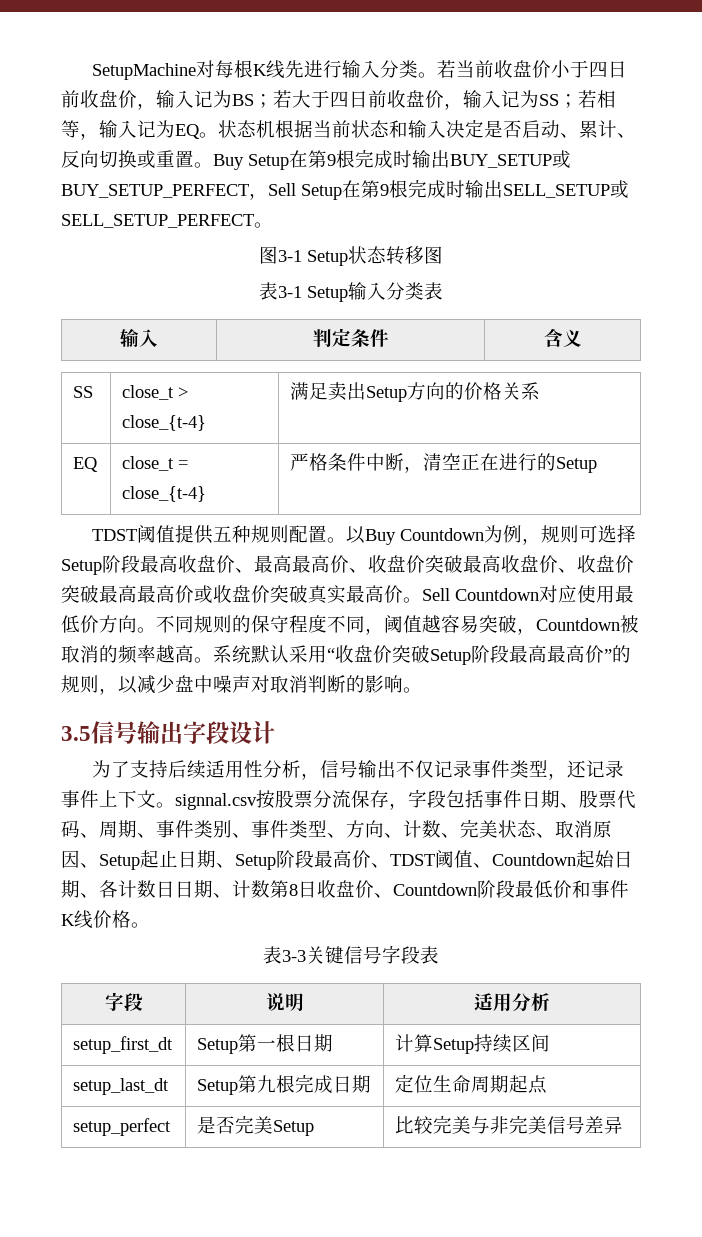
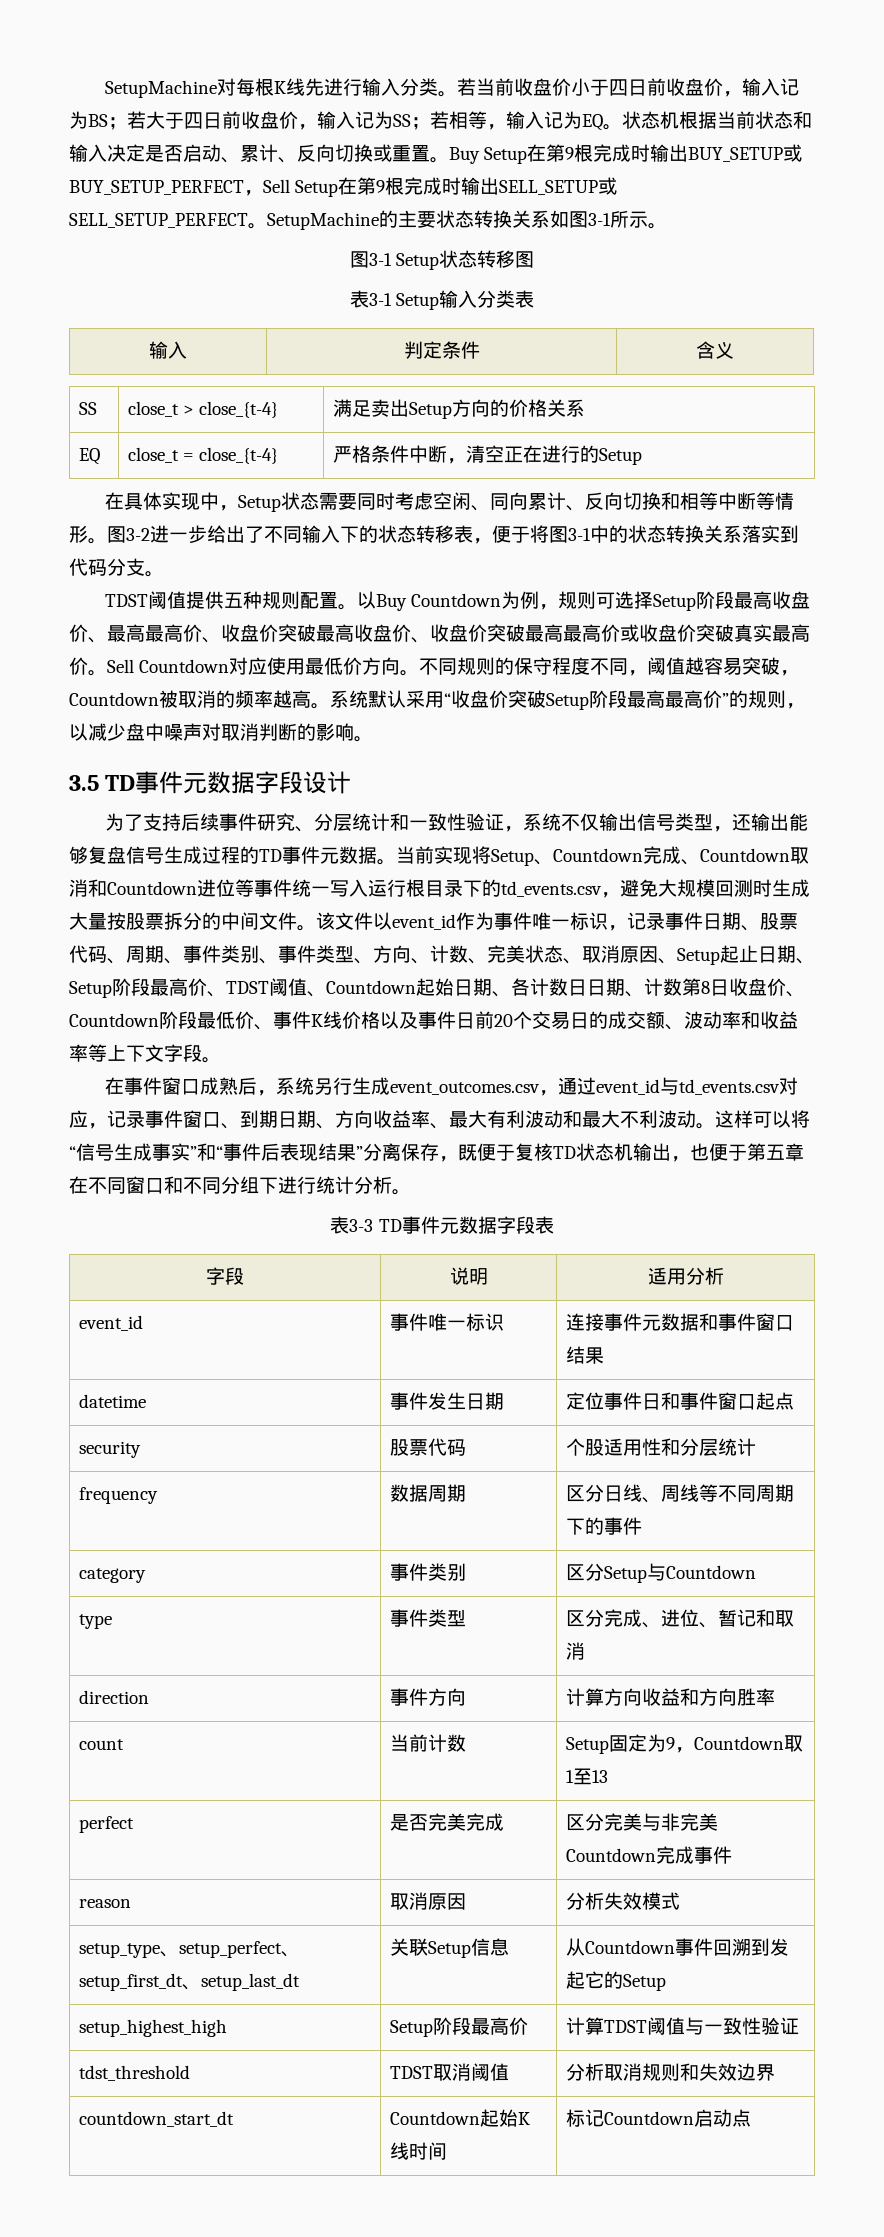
+ SetupMachine的主要状态转换关系如图3-1所示。
+ 在具体实现中，Setup状态需要同时考虑空闲、同向累计、反向切换和相等中断等情形。图3-2进一步给出了不同输入下的状态转移表，便于将图3-1中的状态转换关系落实到代码分支。
- 3.5信号输出字段设计
+ 3.5 TD事件元数据字段设计
- 为了支持后续适用性分析，信号输出不仅记录事件类型，还记录事件上下文。signnal.csv按股票分流保存，字段包括事件日期、股票代码、周期、事件类别、事件类型、方向、计数、完美状态、取消原因、Setup起止日期、Setup阶段最高价、TDST阈值、Countdown起始日期、各计数日日期、计数第8日收盘价、Countdown阶段最低价和事件K线价格。
+ 为了支持后续事件研究、分层统计和一致性验证，系统不仅输出信号类型，还输出能够复盘信号生成过程的TD事件元数据。当前实现将Setup、Countdown完成、Countdown取消和Countdown进位等事件统一写入运行根目录下的td_events.csv，避免大规模回测时生成大量按股票拆分的中间文件。该文件以event_id作为事件唯一标识，记录事件日期、股票代码、周期、事件类别、事件类型、方向、计数、完美状态、取消原因、Setup起止日期、Setup阶段最高价、TDST阈值、Countdown起始日期、各计数日日期、计数第8日收盘价、Countdown阶段最低价、事件K线价格以及事件日前20个交易日的成交额、波动率和收益率等上下文字段。
+ 在事件窗口成熟后，系统另行生成event_outcomes.csv，通过event_id与td_events.csv对应，记录事件窗口、到期日期、方向收益率、最大有利波动和最大不利波动。这样可以将“信号生成事实”和“事件后表现结果”分离保存，既便于复核TD状态机输出，也便于第五章在不同窗口和不同分组下进行统计分析。
- 表3-3关键信号字段表
+ 表3-3 TD事件元数据字段表
- setup_first_dt | Setup第一根日期 | 计算Setup持续区间
- setup_last_dt | Setup第九根完成日期 | 定位生命周期起点
- setup_perfect | 是否完美Setup | 比较完美与非完美信号差异
+ event_id | 事件唯一标识 | 连接事件元数据和事件窗口结果
+ datetime | 事件发生日期 | 定位事件日和事件窗口起点
+ security | 股票代码 | 个股适用性和分层统计
+ frequency | 数据周期 | 区分日线、周线等不同周期下的事件
+ category | 事件类别 | 区分Setup与Countdown
+ type | 事件类型 | 区分完成、进位、暂记和取消
+ direction | 事件方向 | 计算方向收益和方向胜率
+ count | 当前计数 | Setup固定为9，Countdown取1至13
+ perfect | 是否完美完成 | 区分完美与非完美Countdown完成事件
+ reason | 取消原因 | 分析失效模式
+ setup_type、setup_perfect、setup_first_dt、setup_last_dt | 关联Setup信息 | 从Countdown事件回溯到发起它的Setup
+ setup_highest_high | Setup阶段最高价 | 计算TDST阈值与一致性验证
+ tdst_threshold | TDST取消阈值 | 分析取消规则和失效边界
+ countdown_start_dt | Countdown起始K线时间 | 标记Countdown启动点

